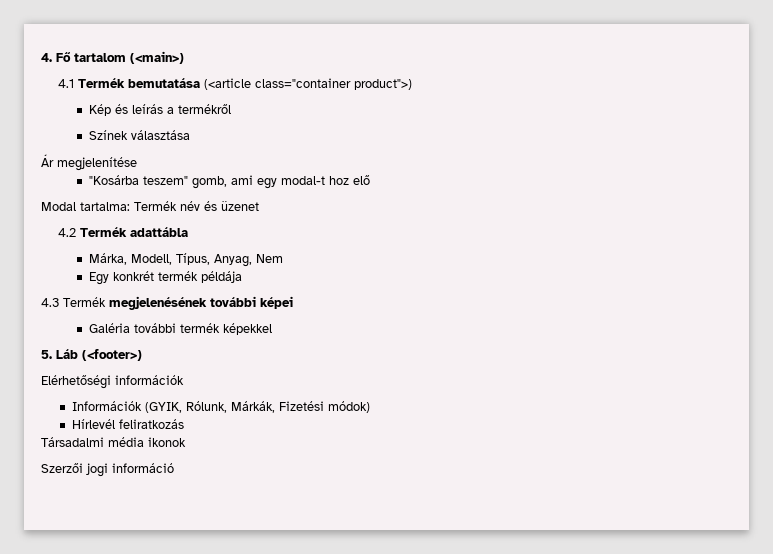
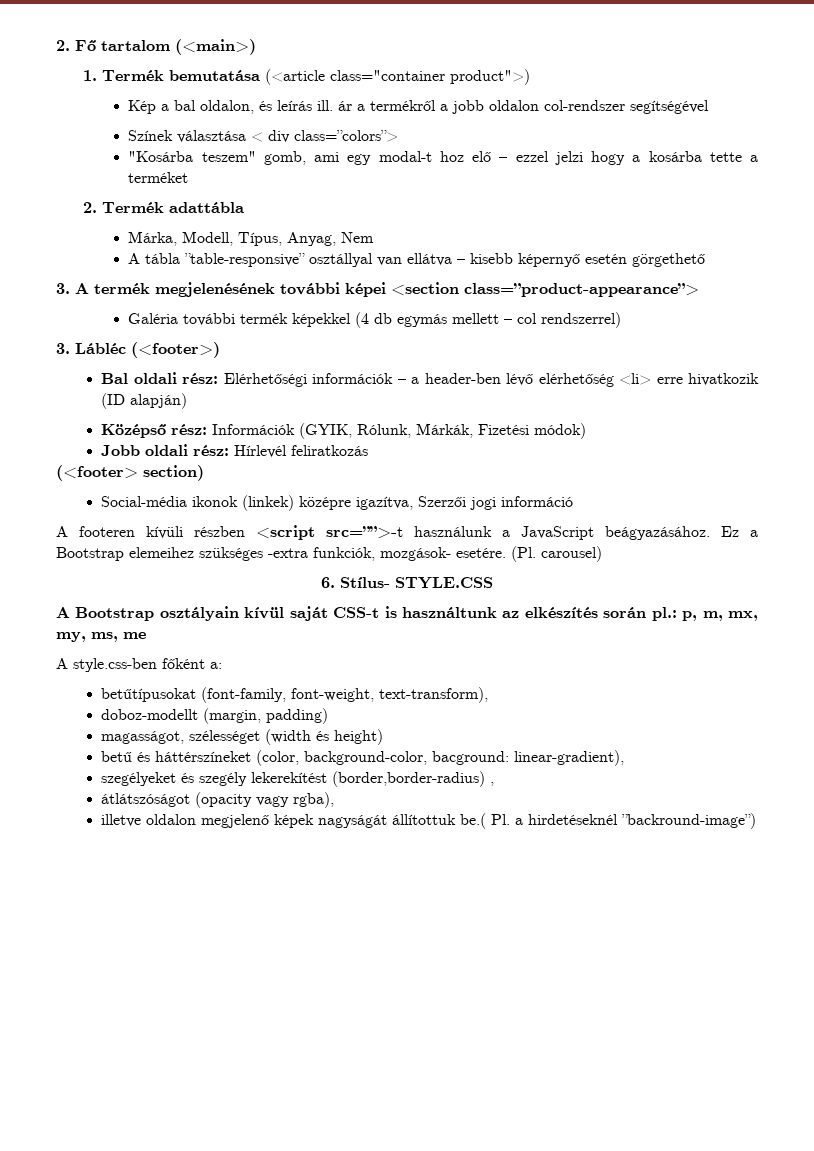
- 4. Fő tartalom (<main>)
+ 2. Fő tartalom (<main>)
- 4.1 Termék bemutatása (<article class="container product">)
+ 1. Termék bemutatása (<article class="container product">)
- Kép és leírás a termékről
+ Kép a bal oldalon, és leírás ill. ár a termékről a jobb oldalon col-rendszer segítségével
- Színek választása
- Ár megjelenítése
+ Színek választása < div class=”colors”>
- "Kosárba teszem" gomb, ami egy modal-t hoz elő
- Modal tartalma: Termék név és üzenet
- 4.2 Termék adattábla
+ "Kosárba teszem" gomb, ami egy modal-t hoz elő – ezzel jelzi hogy a kosárba tette a terméket
+ 2. Termék adattábla
- Egy konkrét termék példája
- 4.3 Termék megjelenésének további képei
+ A tábla ”table-responsive” osztállyal van ellátva – kisebb képernyő esetén görgethető
+ 3. A termék megjelenésének további képei <section class=”product-appearance”>
- Galéria további termék képekkel
- 5. Láb (<footer>)
- Elérhetőségi információk
- Információk (GYIK, Rólunk, Márkák, Fizetési módok)
+ Galéria további termék képekkel (4 db egymás mellett – col rendszerrel)
+ 3. Lábléc (<footer>)
+ Bal oldali rész: Elérhetőségi információk – a header-ben lévő elérhetőség <li> erre hivatkozik (ID alapján)
+ Középső rész: Információk (GYIK, Rólunk, Márkák, Fizetési módok)
- Hírlevél feliratkozás
+ Jobb oldali rész: Hírlevél feliratkozás
- Társadalmi média ikonok
- Szerzői jogi információ
+ (<footer> section)
+ Social-média ikonok (linkek) középre igazítva, Szerzői jogi információ
+ A footeren kívüli részben <script src=””>-t használunk a JavaScript beágyazásához. Ez a Bootstrap elemeihez szükséges -extra funkciók, mozgások- esetére. (Pl. carousel)
+ 6. Stílus- STYLE.CSS
+ A Bootstrap osztályain kívül saját CSS-t is használtunk az elkészítés során pl.: p, m, mx, my, ms, me
+ A style.css-ben főként a:
+ betűtípusokat (font-family, font-weight, text-transform),
+ doboz-modellt (margin, padding)
+ magasságot, szélességet (width és height)
+ betű és háttérszíneket (color, background-color, bacground: linear-gradient),
+ szegélyeket és szegély lekerekítést (border,border-radius) ,
+ átlátszóságot (opacity vagy rgba),
+ illetve oldalon megjelenő képek nagyságát állítottuk be.( Pl. a hirdetéseknél ”backround-image”)

